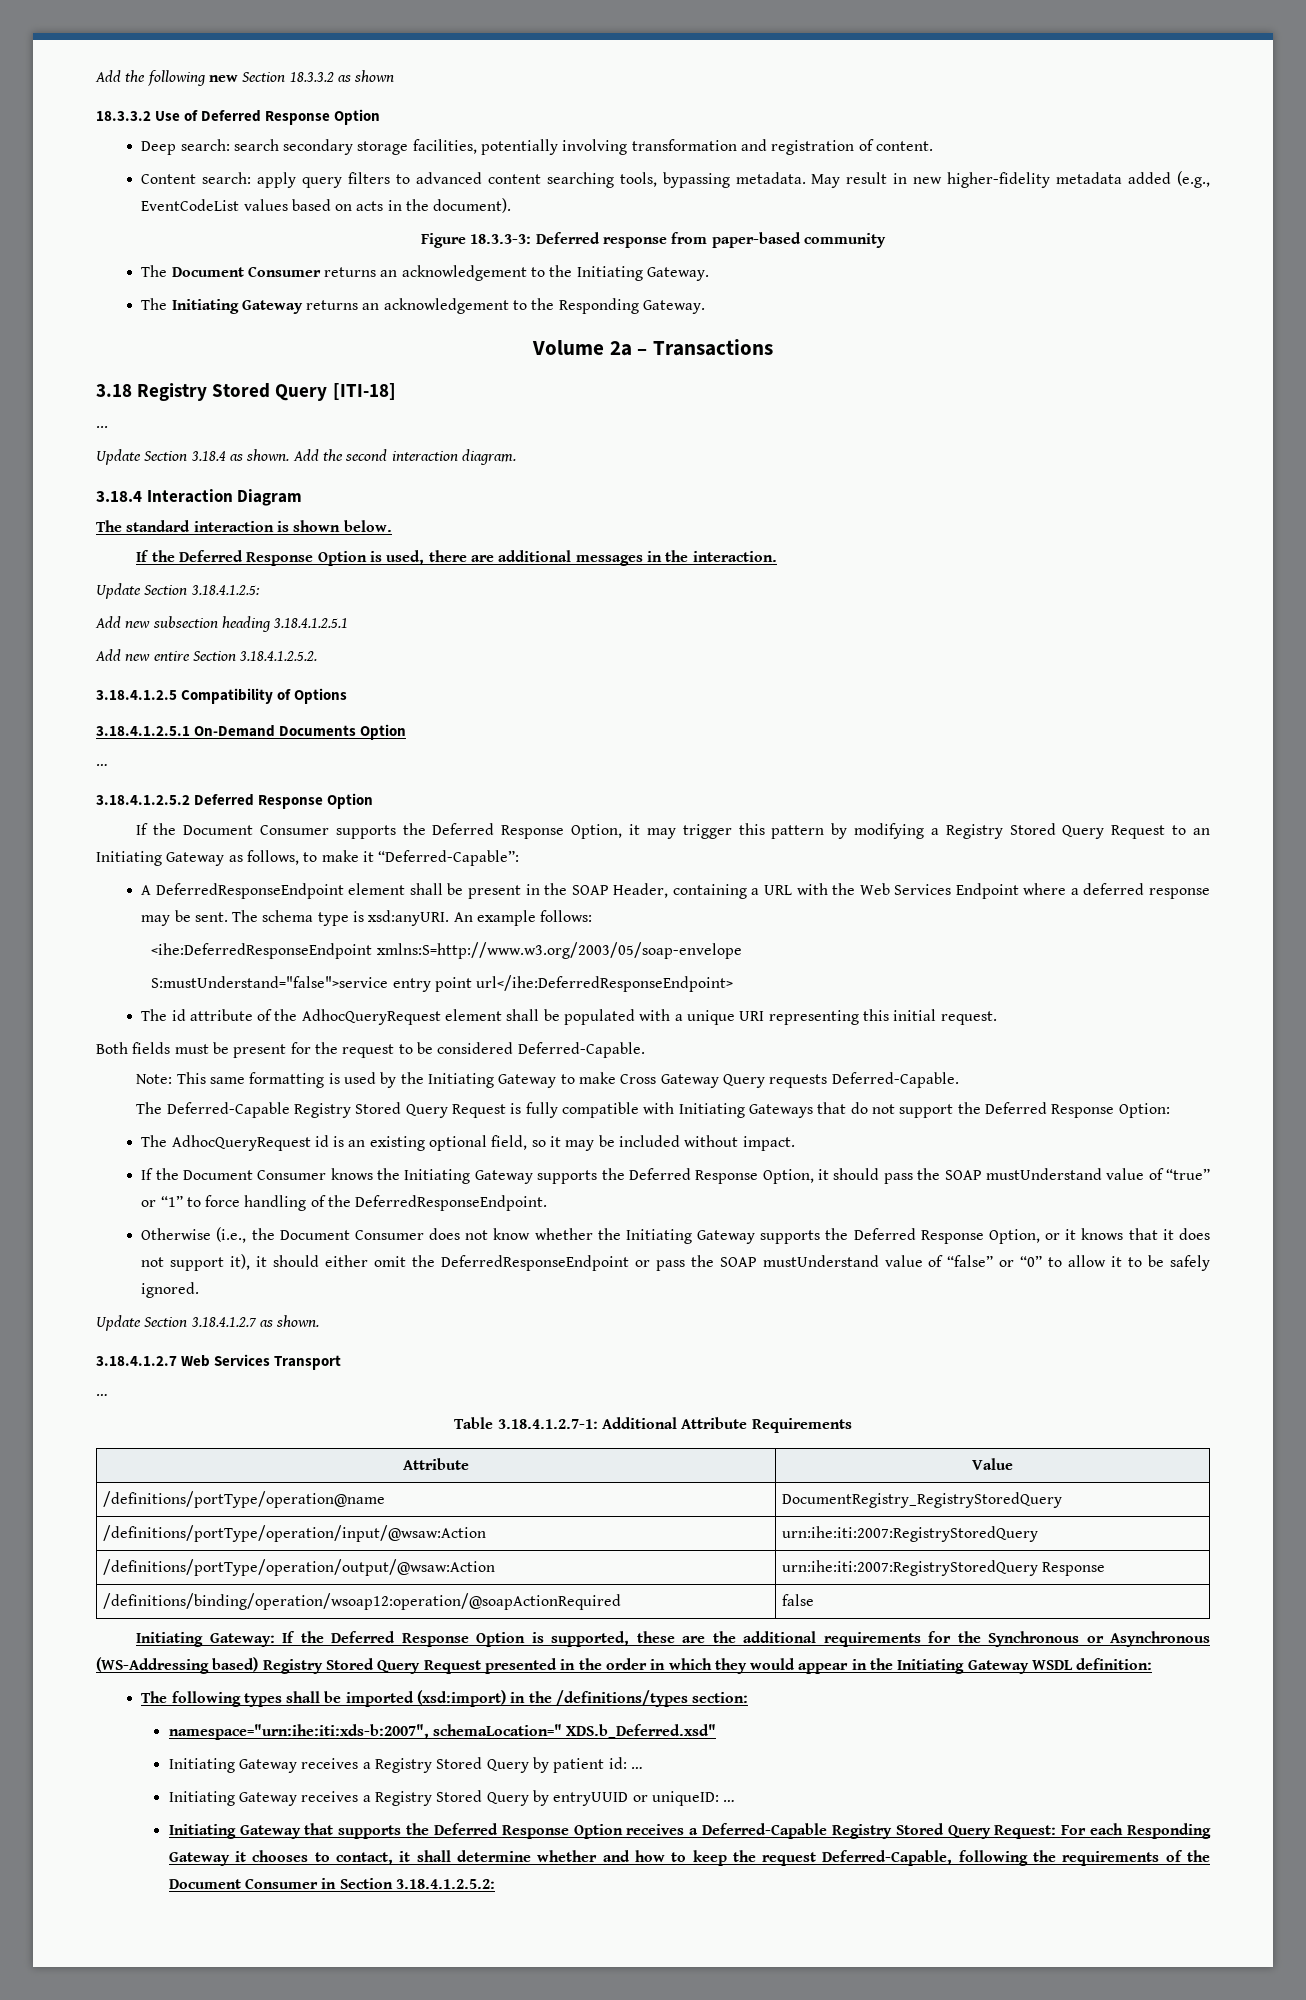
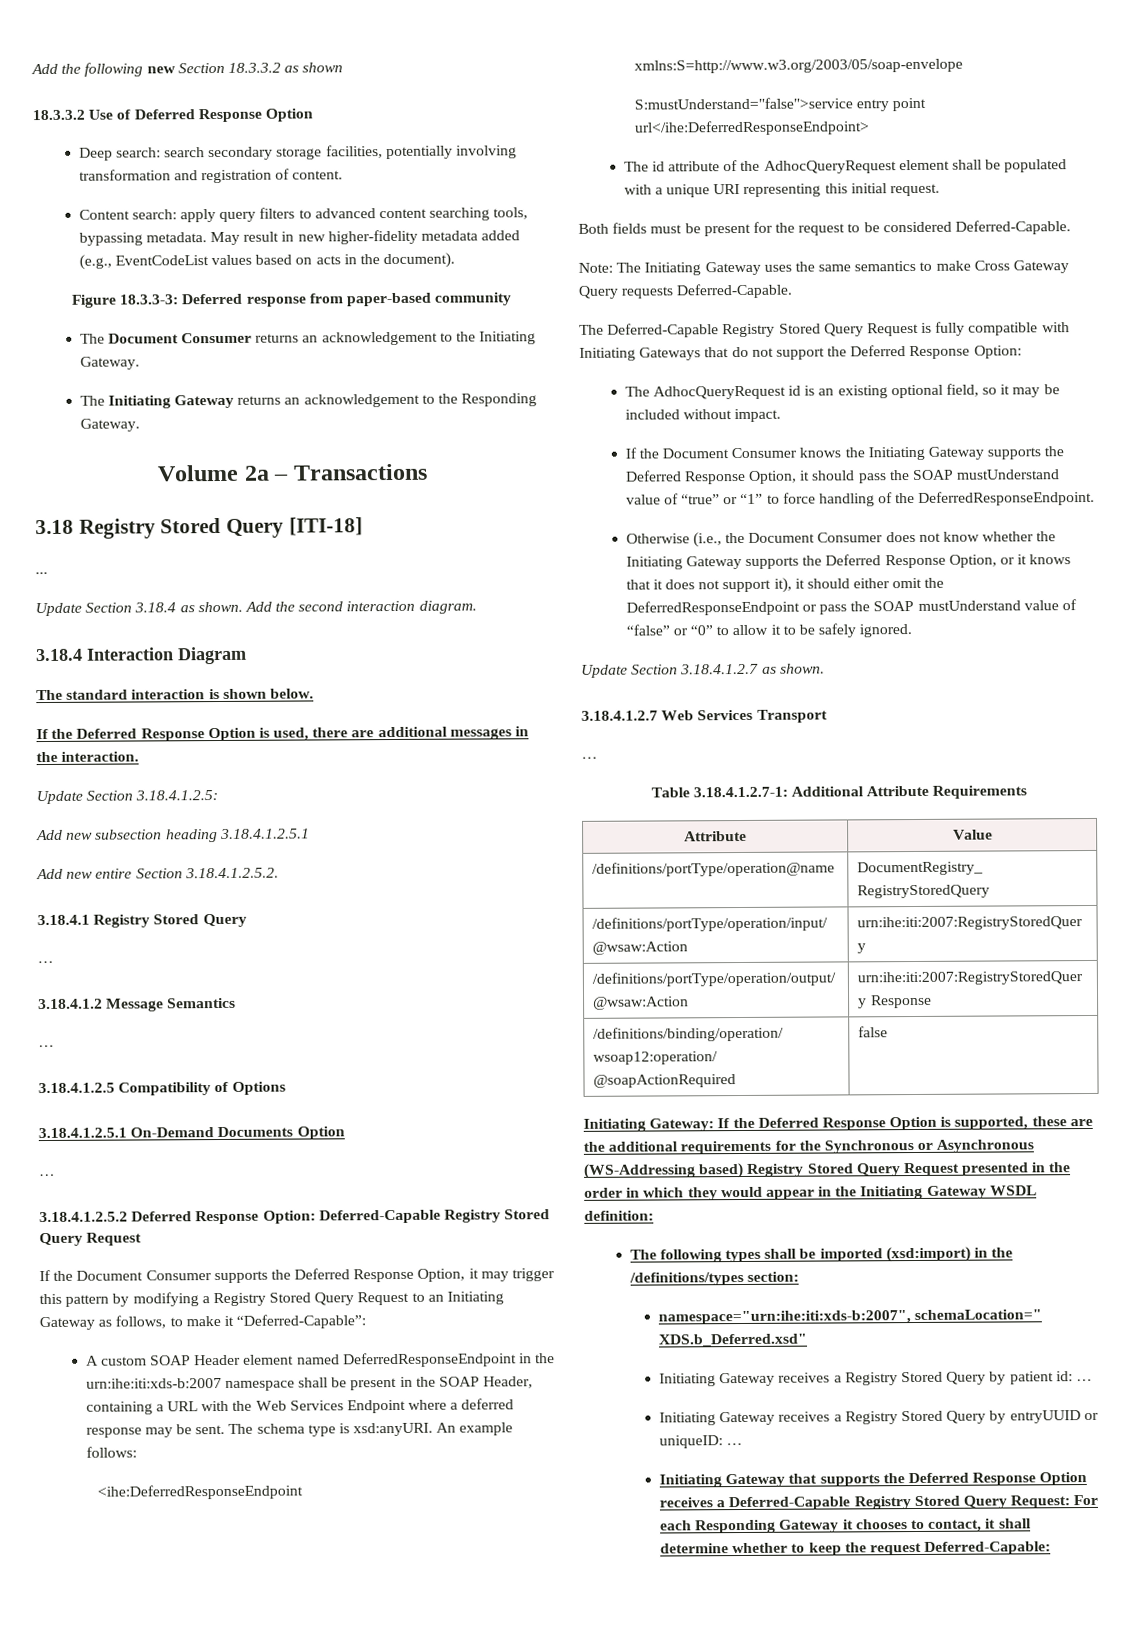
+ 3.18.4.1 Registry Stored Query
+ …
+ 3.18.4.1.2 Message Semantics
+ …
- 3.18.4.1.2.5.2 Deferred Response Option
+ 3.18.4.1.2.5.2 Deferred Response Option: Deferred-Capable Registry Stored Query Request
- A DeferredResponseEndpoint element shall be present in the SOAP Header, containing a URL with the Web Services Endpoint where a deferred response may be sent.
+ A custom SOAP Header element named DeferredResponseEndpoint in the urn:ihe:iti:xds-b:2007 namespace shall be present in the SOAP Header, containing a URL with the Web Services Endpoint where a deferred response may be sent.
- Note: This same formatting is used by the Initiating Gateway to make Cross Gateway Query requests Deferred-Capable.
+ Note: The Initiating Gateway uses the same semantics to make Cross Gateway Query requests Deferred-Capable.
- Initiating Gateway that supports the Deferred Response Option receives a Deferred-Capable Registry Stored Query Request: For each Responding Gateway it chooses to contact, it shall determine whether and how to keep the request Deferred-Capable, following the requirements of the Document Consumer in Section 3.18.4.1.2.5.2:
+ Initiating Gateway that supports the Deferred Response Option receives a Deferred-Capable Registry Stored Query Request: For each Responding Gateway it chooses to contact, it shall determine whether to keep the request Deferred-Capable:

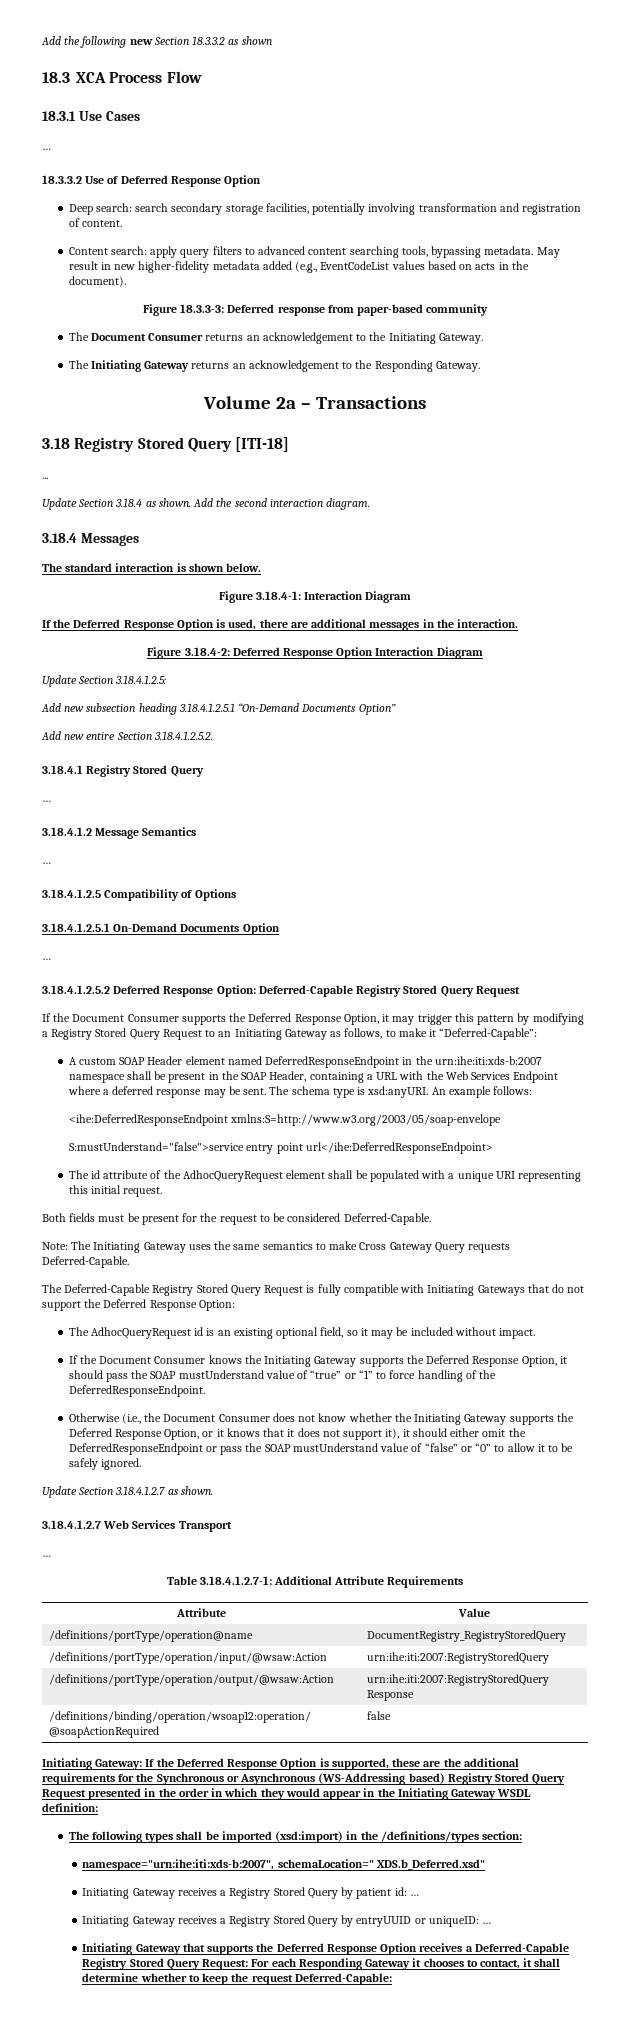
+ 18.3 XCA Process Flow
+ 18.3.1 Use Cases
+ …
- 3.18.4 Interaction Diagram
+ 3.18.4 Messages
+ Figure 3.18.4-1: Interaction Diagram
+ Figure 3.18.4-2: Deferred Response Option Interaction Diagram
- Add new subsection heading 3.18.4.1.2.5.1
+ Add new subsection heading 3.18.4.1.2.5.1 “On-Demand Documents Option”

